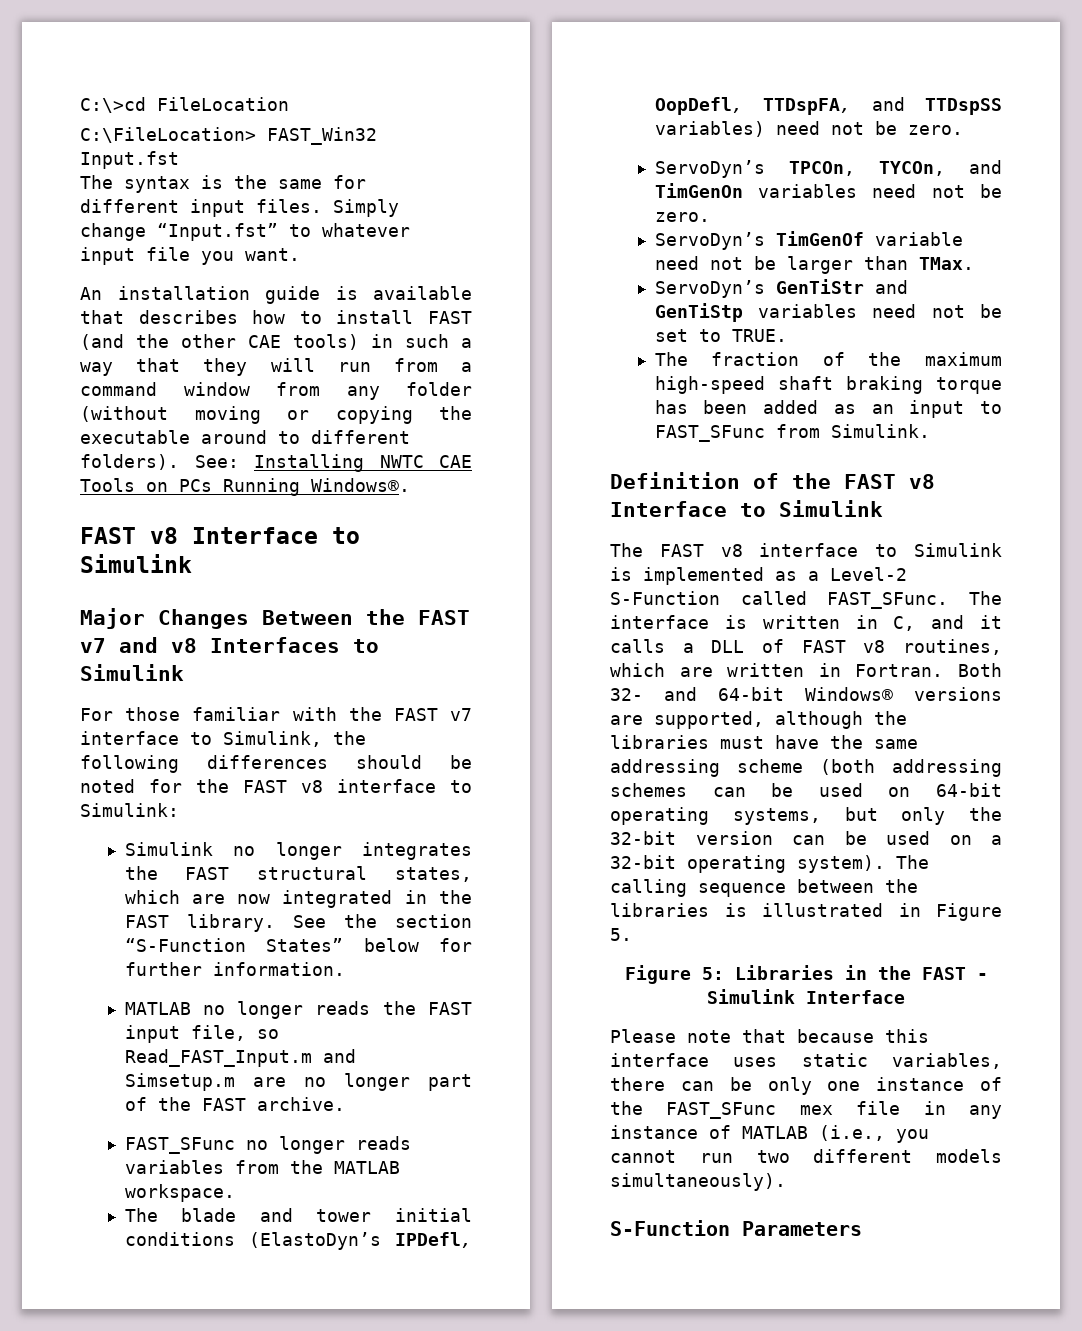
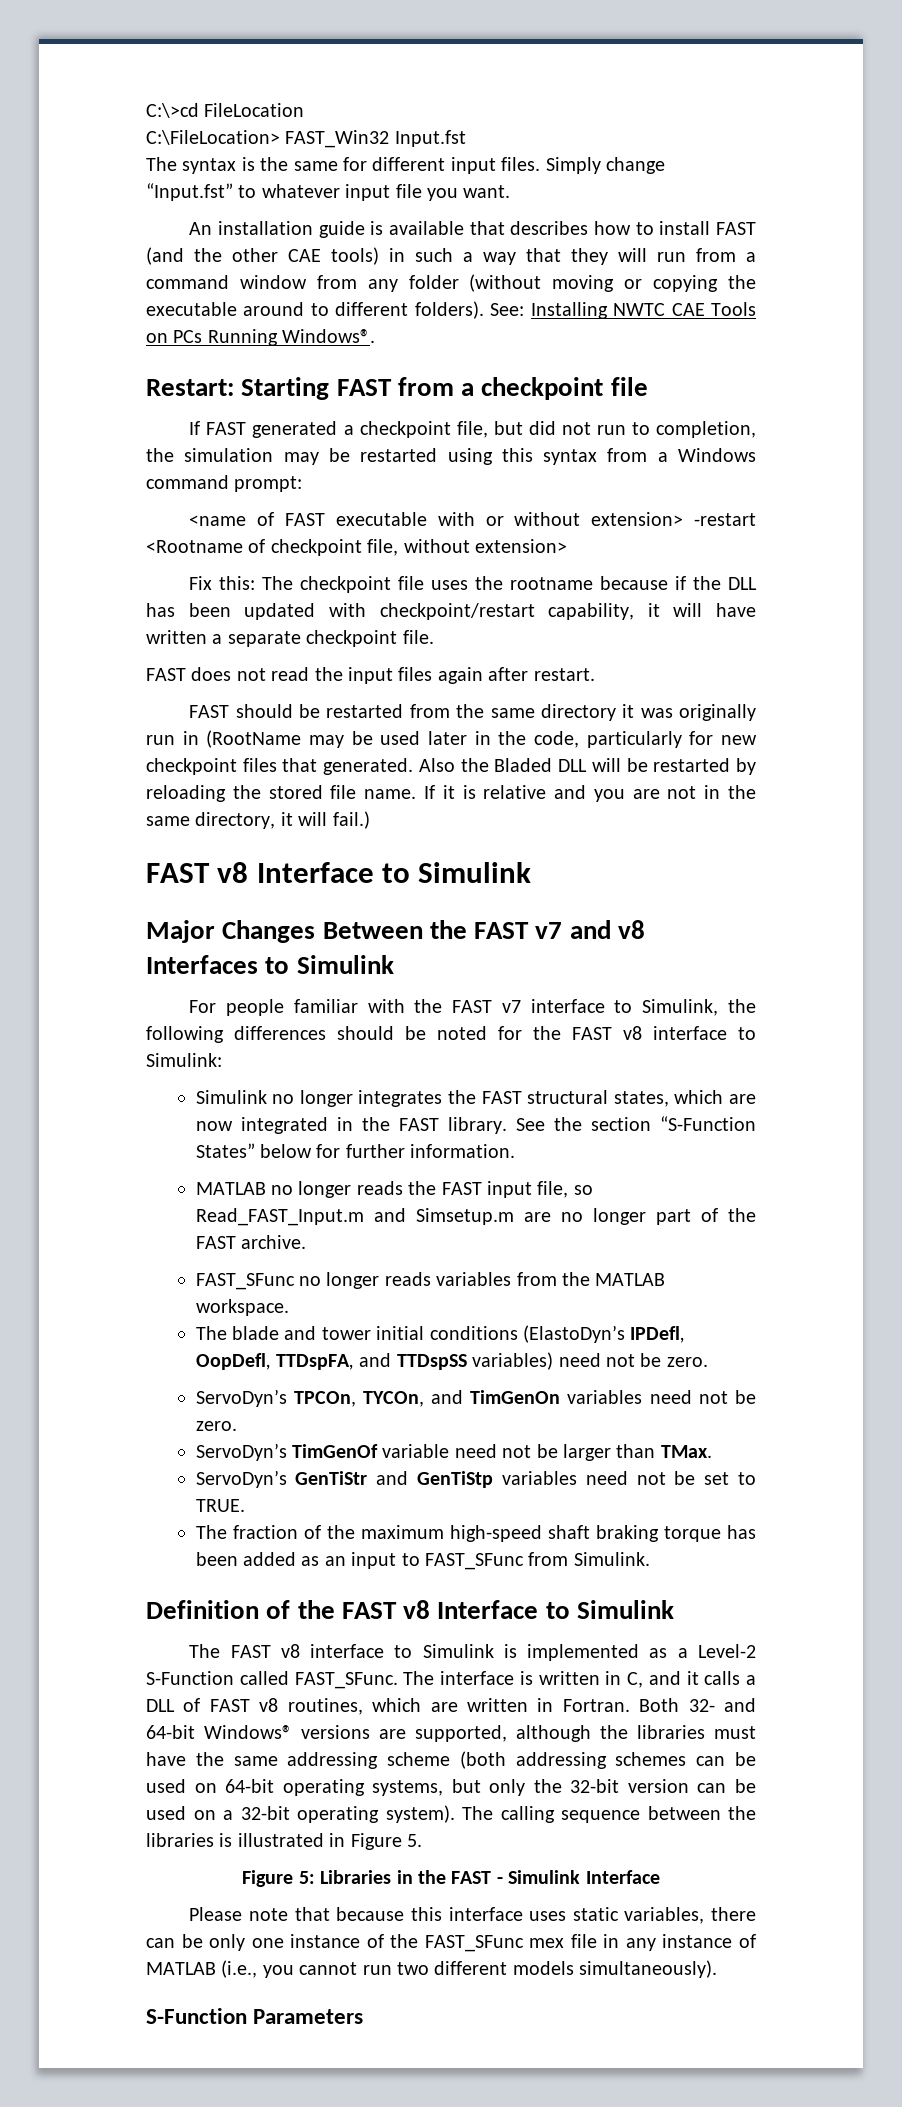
+ Restart: Starting FAST from a checkpoint file
+ If FAST generated a checkpoint file, but did not run to completion, the simulation may be restarted using this syntax from a Windows command prompt:
+ <name of FAST executable with or without extension> -restart <Rootname of checkpoint file, without extension>
+ Fix this: The checkpoint file uses the rootname because if the DLL has been updated with checkpoint/restart capability, it will have written a separate checkpoint file.
+ FAST does not read the input files again after restart.
+ FAST should be restarted from the same directory it was originally run in (RootName may be used later in the code, particularly for new checkpoint files that generated. Also the Bladed DLL will be restarted by reloading the stored file name. If it is relative and you are not in the same directory, it will fail.)
- For those familiar with the FAST v7 interface to Simulink, the following differences should be noted for the FAST v8 interface to Simulink:
+ For people familiar with the FAST v7 interface to Simulink, the following differences should be noted for the FAST v8 interface to Simulink:

